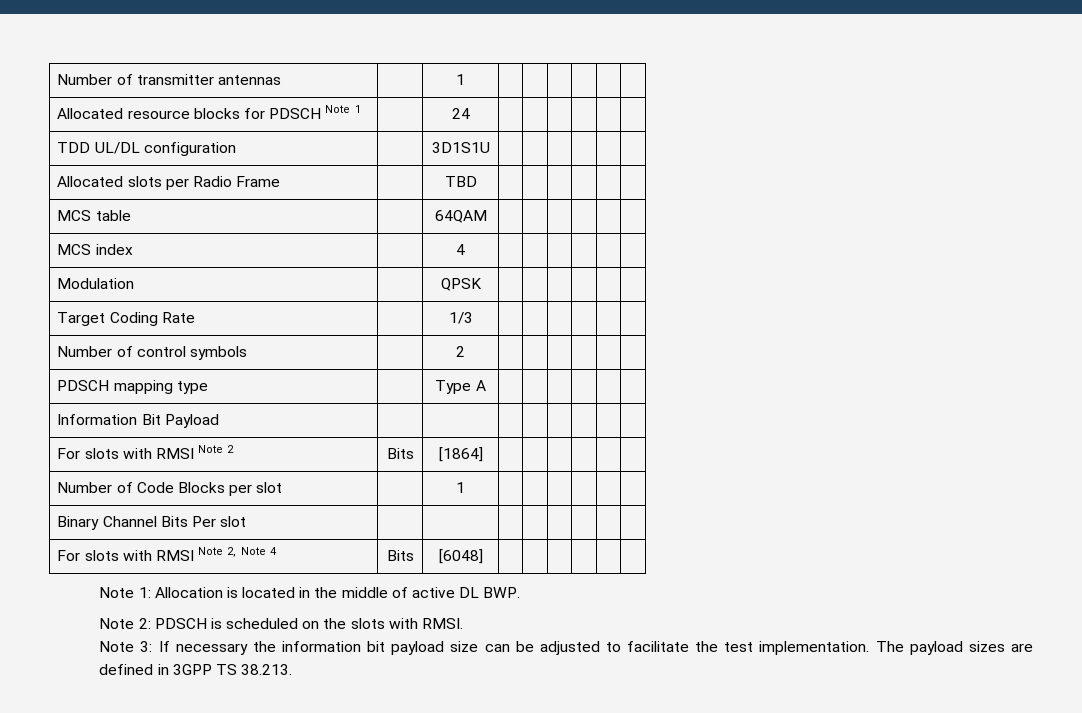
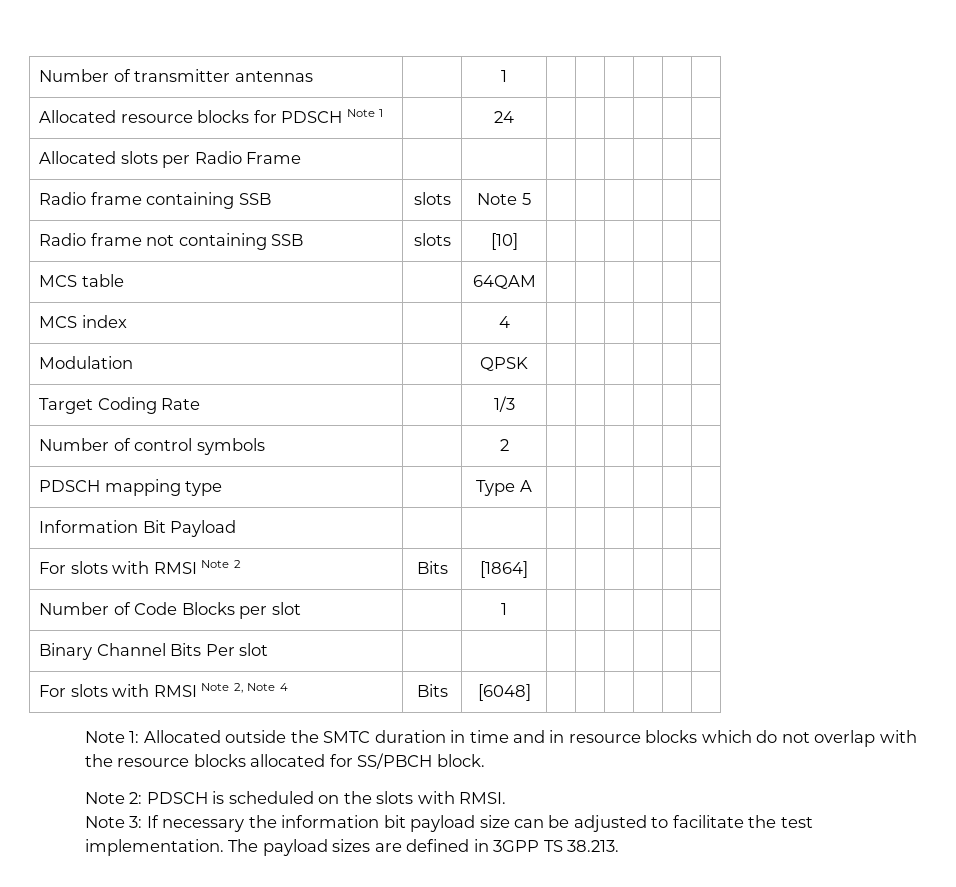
- TDD UL/DL configuration | | 3D1S1U | | | | | |
- Allocated slots per Radio Frame | | TBD | | | | | |
+ Allocated slots per Radio Frame | | | | | | | |
+ Radio frame containing SSB | slots | Note 5 | | | | | |
+ Radio frame not containing SSB | slots | [10] | | | | | |
- Note 1: Allocation is located in the middle of active DL BWP.
+ Note 1: Allocated outside the SMTC duration in time and in resource blocks which do not overlap with the resource blocks allocated for SS/PBCH block.

